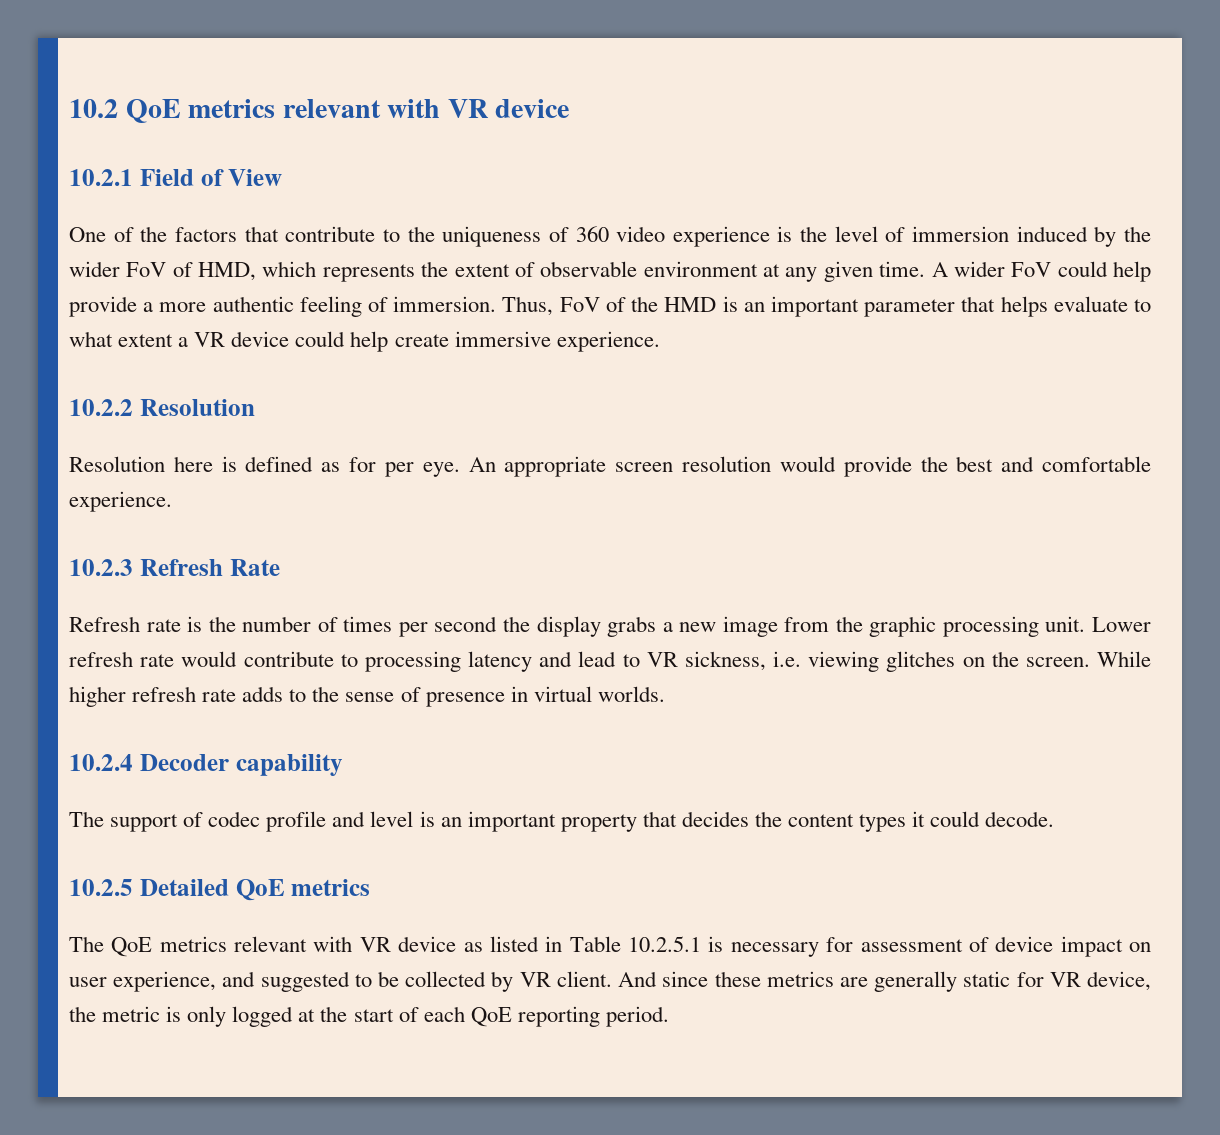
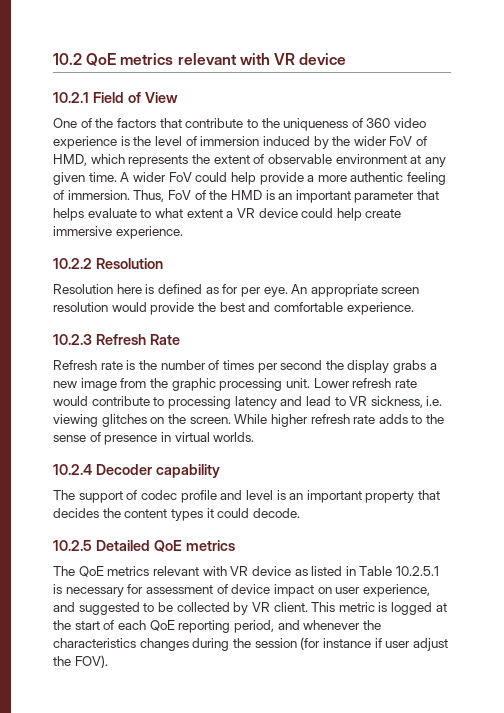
- And since these metrics are generally static for VR device, the metric is only logged at the start of each QoE reporting period.
+ This metric is logged at the start of each QoE reporting period, and whenever the characteristics changes during the session (for instance if user adjust the FOV).

